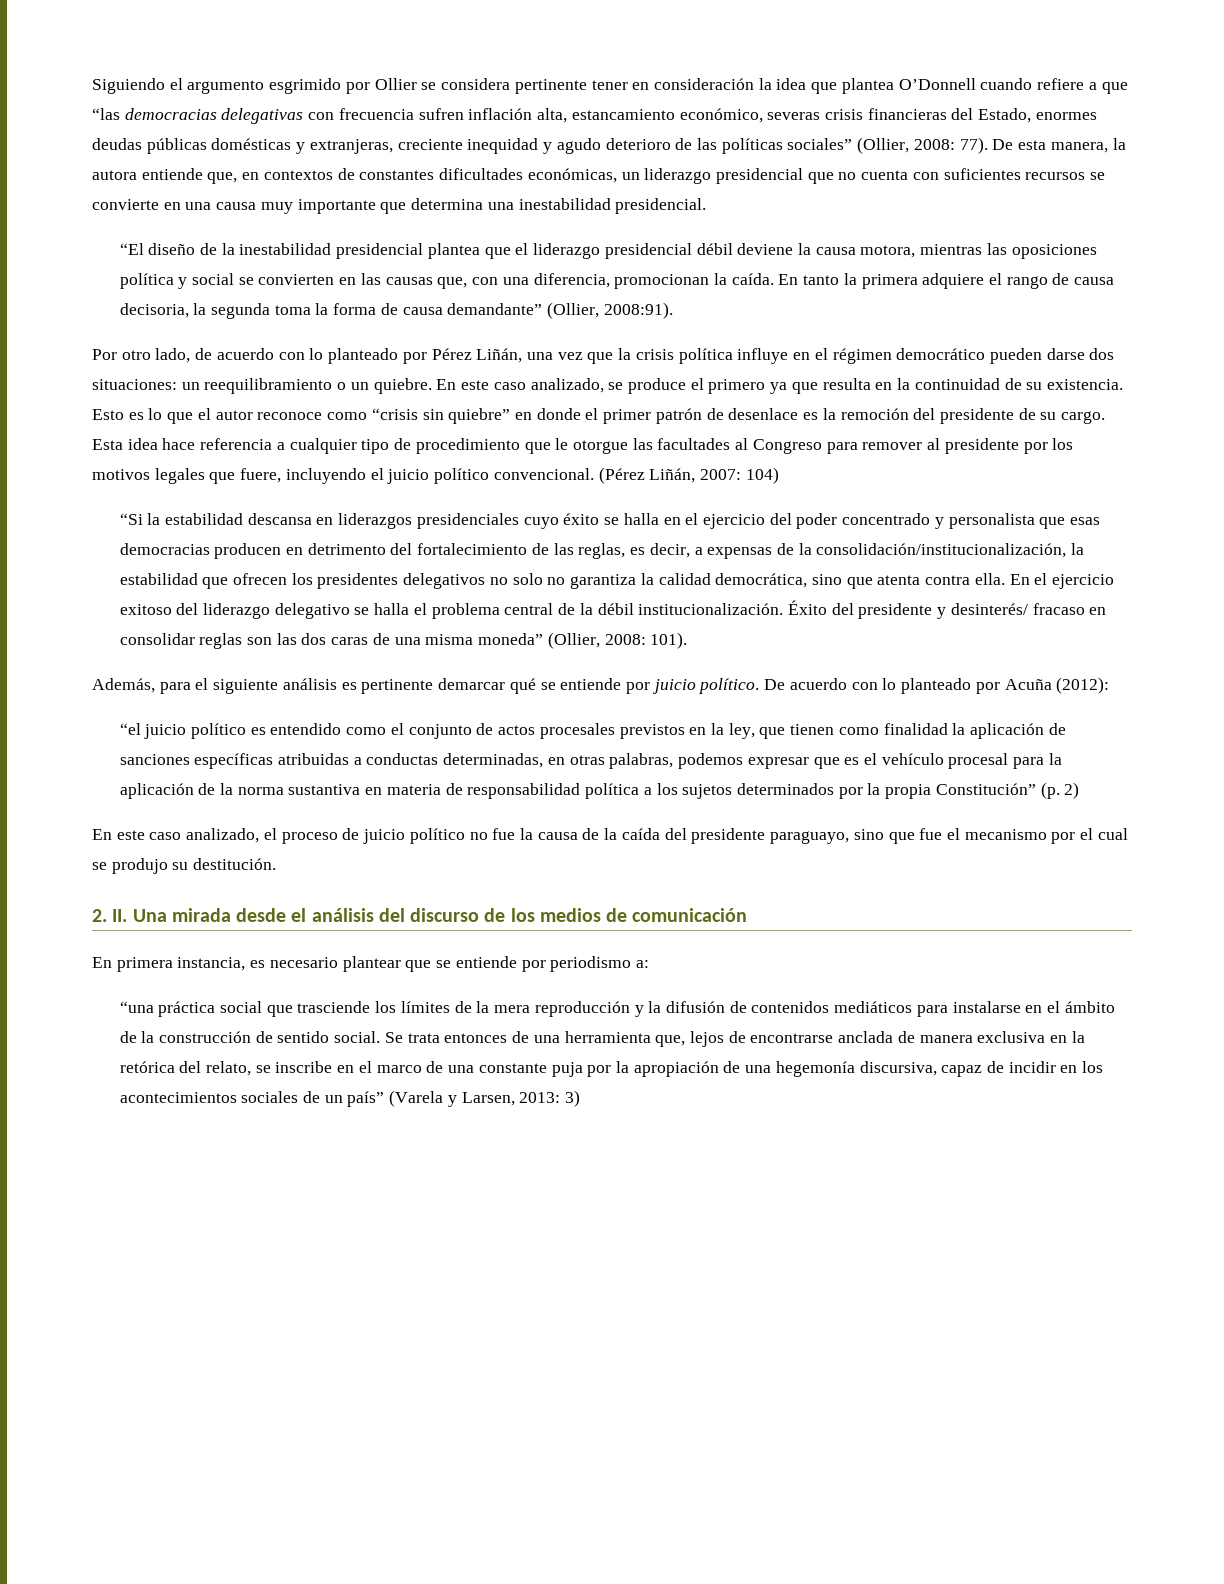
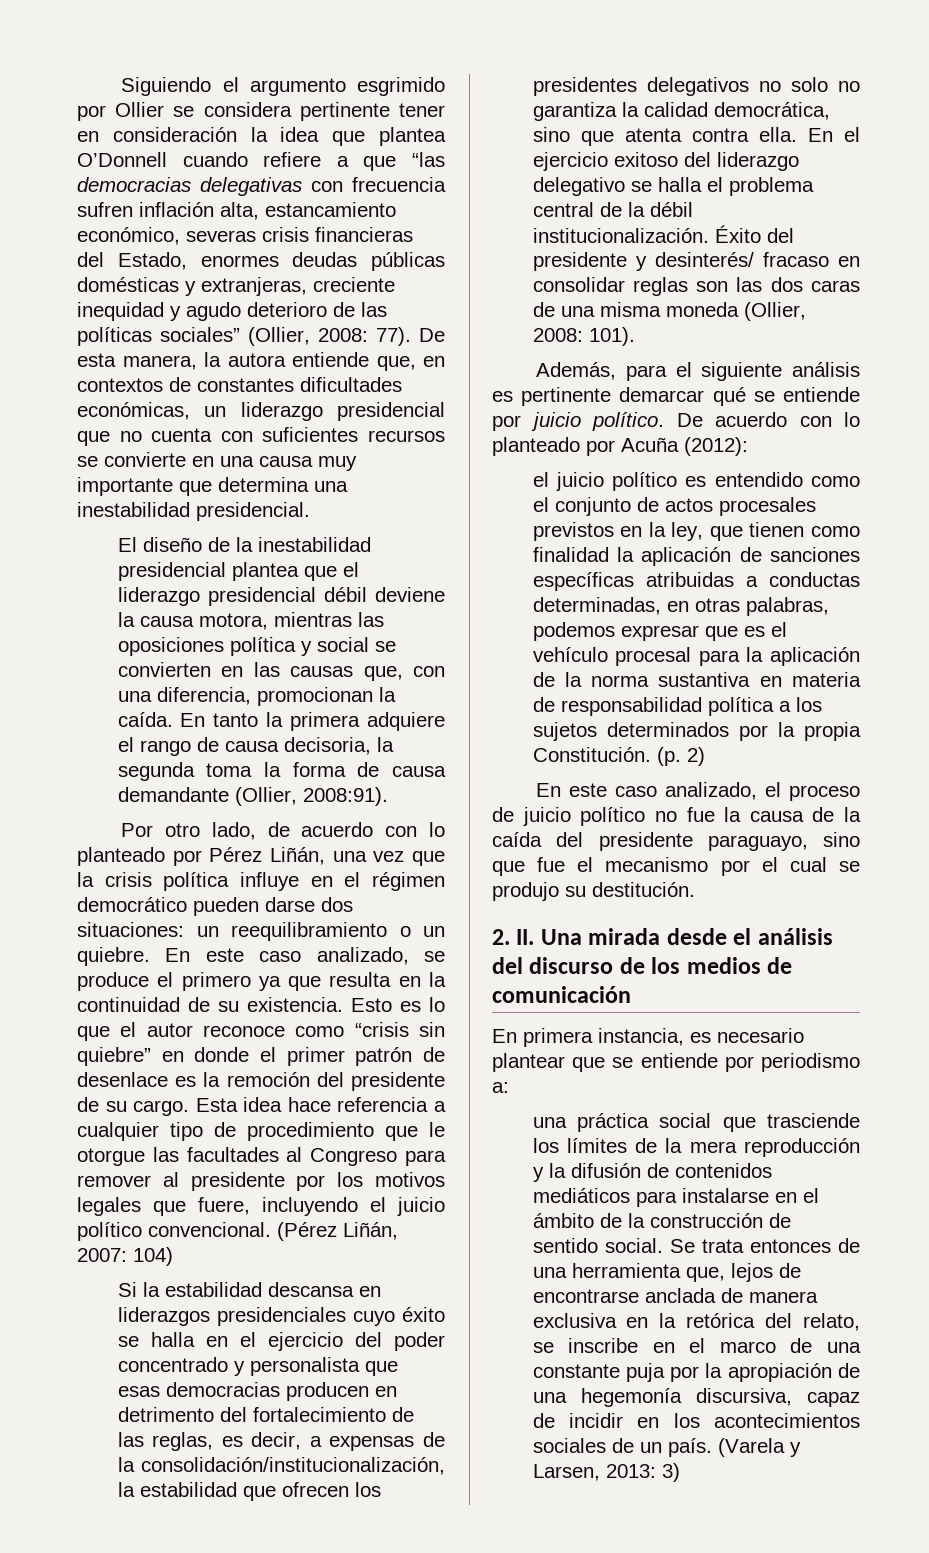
- “El diseño de la inestabilidad presidencial plantea que el liderazgo presidencial débil deviene la causa motora, mientras las oposiciones política y social se convierten en las causas que, con una diferencia, promocionan la caída.
+ El diseño de la inestabilidad presidencial plantea que el liderazgo presidencial débil deviene la causa motora, mientras las oposiciones política y social se convierten en las causas que, con una diferencia, promocionan la caída.
- En tanto la primera adquiere el rango de causa decisoria, la segunda toma la forma de causa demandante” (Ollier, 2008:91).
+ En tanto la primera adquiere el rango de causa decisoria, la segunda toma la forma de causa demandante (Ollier, 2008:91).
- “Si la estabilidad descansa en liderazgos presidenciales cuyo éxito se halla en el ejercicio del poder concentrado y personalista que esas democracias producen en detrimento del fortalecimiento de las reglas, es decir, a expensas de la consolidación/institucionalización, la estabilidad que ofrecen los presidentes delegativos no solo no garantiza la calidad democrática, sino que atenta contra ella.
+ Si la estabilidad descansa en liderazgos presidenciales cuyo éxito se halla en el ejercicio del poder concentrado y personalista que esas democracias producen en detrimento del fortalecimiento de las reglas, es decir, a expensas de la consolidación/institucionalización, la estabilidad que ofrecen los presidentes delegativos no solo no garantiza la calidad democrática, sino que atenta contra ella.
- Éxito del presidente y desinterés/ fracaso en consolidar reglas son las dos caras de una misma moneda” (Ollier, 2008: 101).
+ Éxito del presidente y desinterés/ fracaso en consolidar reglas son las dos caras de una misma moneda (Ollier, 2008: 101).
- “el juicio político es entendido como el conjunto de actos procesales previstos en la ley, que tienen como finalidad la aplicación de sanciones específicas atribuidas a conductas determinadas, en otras palabras, podemos expresar que es el vehículo procesal para la aplicación de la norma sustantiva en materia de responsabilidad política a los sujetos determinados por la propia Constitución” (p. 2)
+ el juicio político es entendido como el conjunto de actos procesales previstos en la ley, que tienen como finalidad la aplicación de sanciones específicas atribuidas a conductas determinadas, en otras palabras, podemos expresar que es el vehículo procesal para la aplicación de la norma sustantiva en materia de responsabilidad política a los sujetos determinados por la propia Constitución. (p. 2)
- “una práctica social que trasciende los límites de la mera reproducción y la difusión de contenidos mediáticos para instalarse en el ámbito de la construcción de sentido social.
+ una práctica social que trasciende los límites de la mera reproducción y la difusión de contenidos mediáticos para instalarse en el ámbito de la construcción de sentido social.
- Se trata entonces de una herramienta que, lejos de encontrarse anclada de manera exclusiva en la retórica del relato, se inscribe en el marco de una constante puja por la apropiación de una hegemonía discursiva, capaz de incidir en los acontecimientos sociales de un país” (Varela y Larsen, 2013: 3)
+ Se trata entonces de una herramienta que, lejos de encontrarse anclada de manera exclusiva en la retórica del relato, se inscribe en el marco de una constante puja por la apropiación de una hegemonía discursiva, capaz de incidir en los acontecimientos sociales de un país. (Varela y Larsen, 2013: 3)

